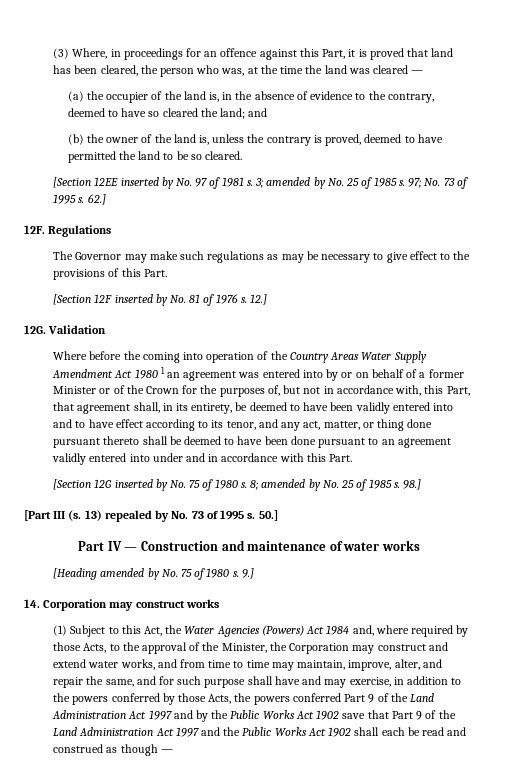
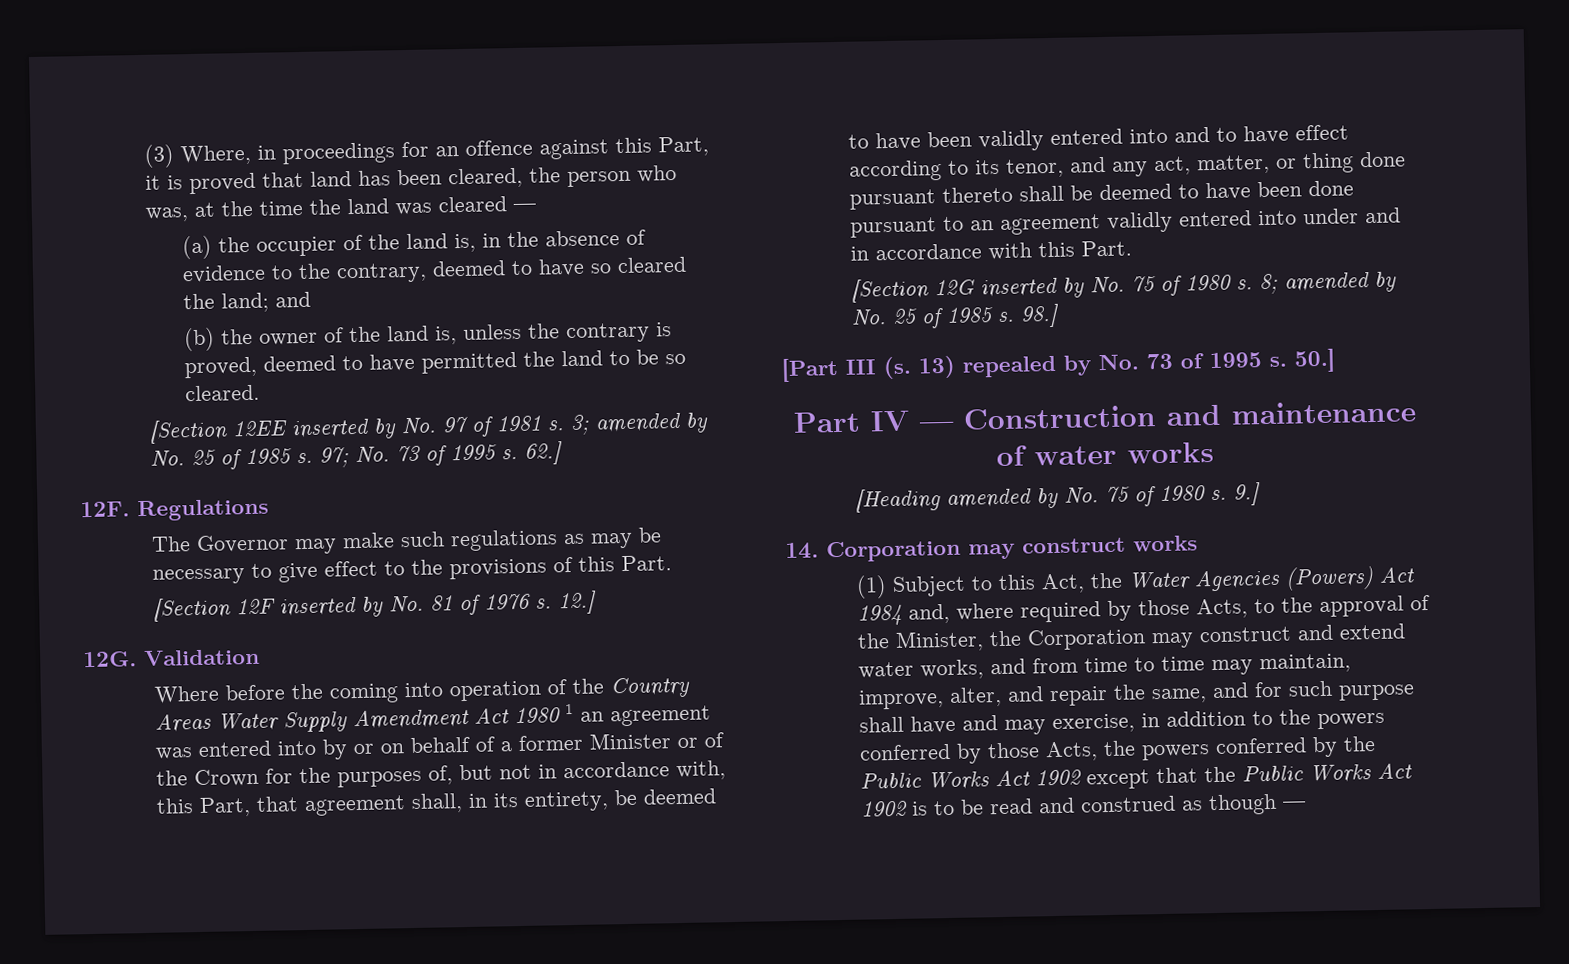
- (1) Subject to this Act, the Water Agencies (Powers) Act 1984 and, where required by those Acts, to the approval of the Minister, the Corporation may construct and extend water works, and from time to time may maintain, improve, alter, and repair the same, and for such purpose shall have and may exercise, in addition to the powers conferred by those Acts, the powers conferred Part 9 of the Land Administration Act 1997 and by the Public Works Act 1902 save that Part 9 of the Land Administration Act 1997 and the Public Works Act 1902 shall each be read and construed as though —
+ (1) Subject to this Act, the Water Agencies (Powers) Act 1984 and, where required by those Acts, to the approval of the Minister, the Corporation may construct and extend water works, and from time to time may maintain, improve, alter, and repair the same, and for such purpose shall have and may exercise, in addition to the powers conferred by those Acts, the powers conferred by the Public Works Act 1902 except that the Public Works Act 1902 is to be read and construed as though —

